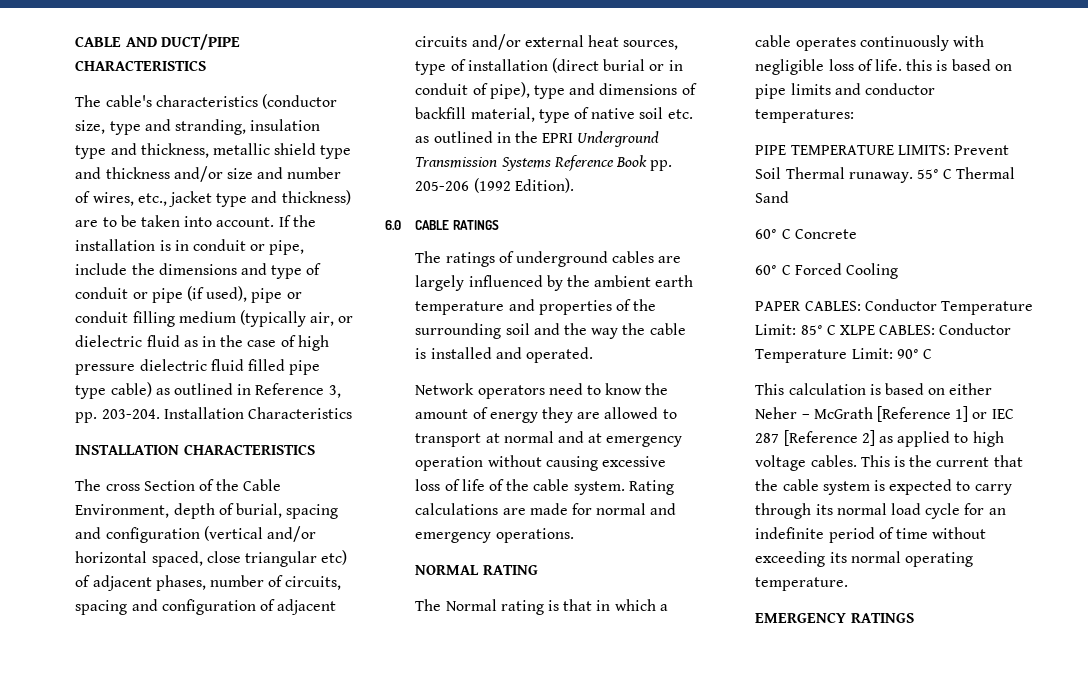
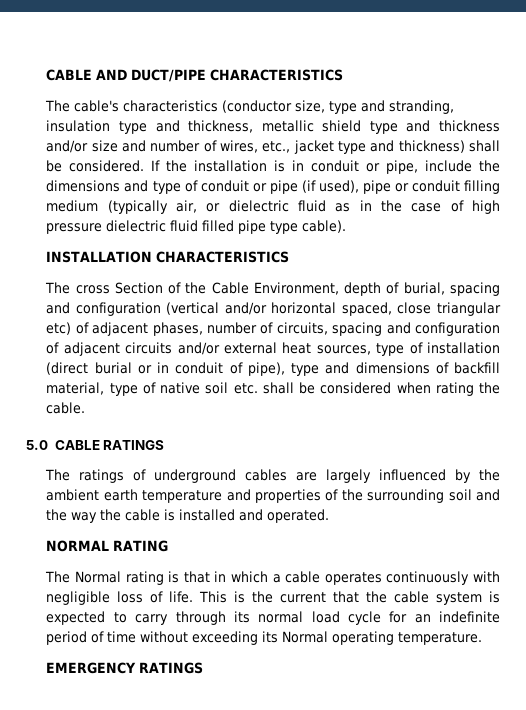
- The cable's characteristics (conductor size, type and stranding, insulation type and thickness, metallic shield type and thickness and/or size and number of wires, etc., jacket type and thickness) are to be taken into account.
+ The cable's characteristics (conductor size, type and stranding, insulation type and thickness, metallic shield type and thickness and/or size and number of wires, etc., jacket type and thickness) shall be considered.
- If the installation is in conduit or pipe, include the dimensions and type of conduit or pipe (if used), pipe or conduit filling medium (typically air, or dielectric fluid as in the case of high pressure dielectric fluid filled pipe type cable) as outlined in Reference 3, pp. 203-204. Installation Characteristics
+ If the installation is in conduit or pipe, include the dimensions and type of conduit or pipe (if used), pipe or conduit filling medium (typically air, or dielectric fluid as in the case of high pressure dielectric fluid filled pipe type cable).
- The cross Section of the Cable Environment, depth of burial, spacing and configuration (vertical and/or horizontal spaced, close triangular etc) of adjacent phases, number of circuits, spacing and configuration of adjacent circuits and/or external heat sources, type of installation (direct burial or in conduit of pipe), type and dimensions of backfill material, type of native soil etc. as outlined in the EPRI Underground Transmission Systems Reference Book pp. 205-206 (1992 Edition).
- 6.0 CABLE RATINGS
+ The cross Section of the Cable Environment, depth of burial, spacing and configuration (vertical and/or horizontal spaced, close triangular etc) of adjacent phases, number of circuits, spacing and configuration of adjacent circuits and/or external heat sources, type of installation (direct burial or in conduit of pipe), type and dimensions of backfill material, type of native soil etc. shall be considered when rating the cable.
+ 5.0 CABLE RATINGS
- Network operators need to know the amount of energy they are allowed to transport at normal and at emergency operation without causing excessive loss of life of the cable system. Rating calculations are made for normal and emergency operations.
- The Normal rating is that in which a cable operates continuously with negligible loss of life. this is based on pipe limits and conductor temperatures:
- PIPE TEMPERATURE LIMITS: Prevent Soil Thermal runaway. 55° C Thermal Sand
- 60° C Concrete
- 60° C Forced Cooling
- PAPER CABLES: Conductor Temperature Limit: 85° C XLPE CABLES: Conductor Temperature Limit: 90° C
- This calculation is based on either Neher – McGrath [Reference 1] or IEC 287 [Reference 2] as applied to high voltage cables.
+ The Normal rating is that in which a cable operates continuously with negligible loss of life.
- This is the current that the cable system is expected to carry through its normal load cycle for an indefinite period of time without exceeding its normal operating temperature.
+ This is the current that the cable system is expected to carry through its normal load cycle for an indefinite period of time without exceeding its Normal operating temperature.

